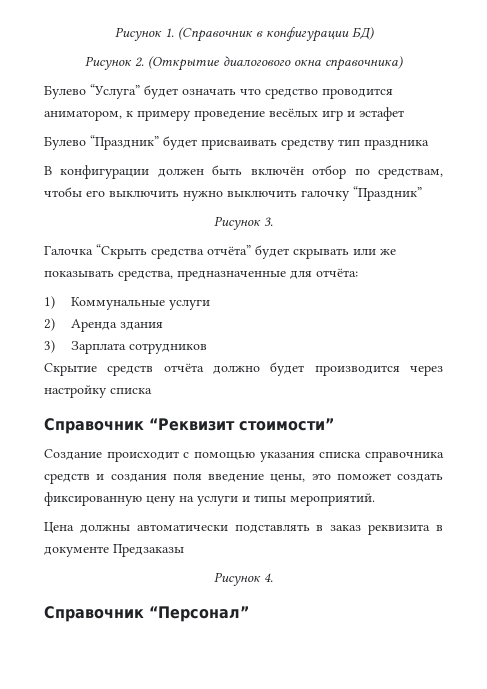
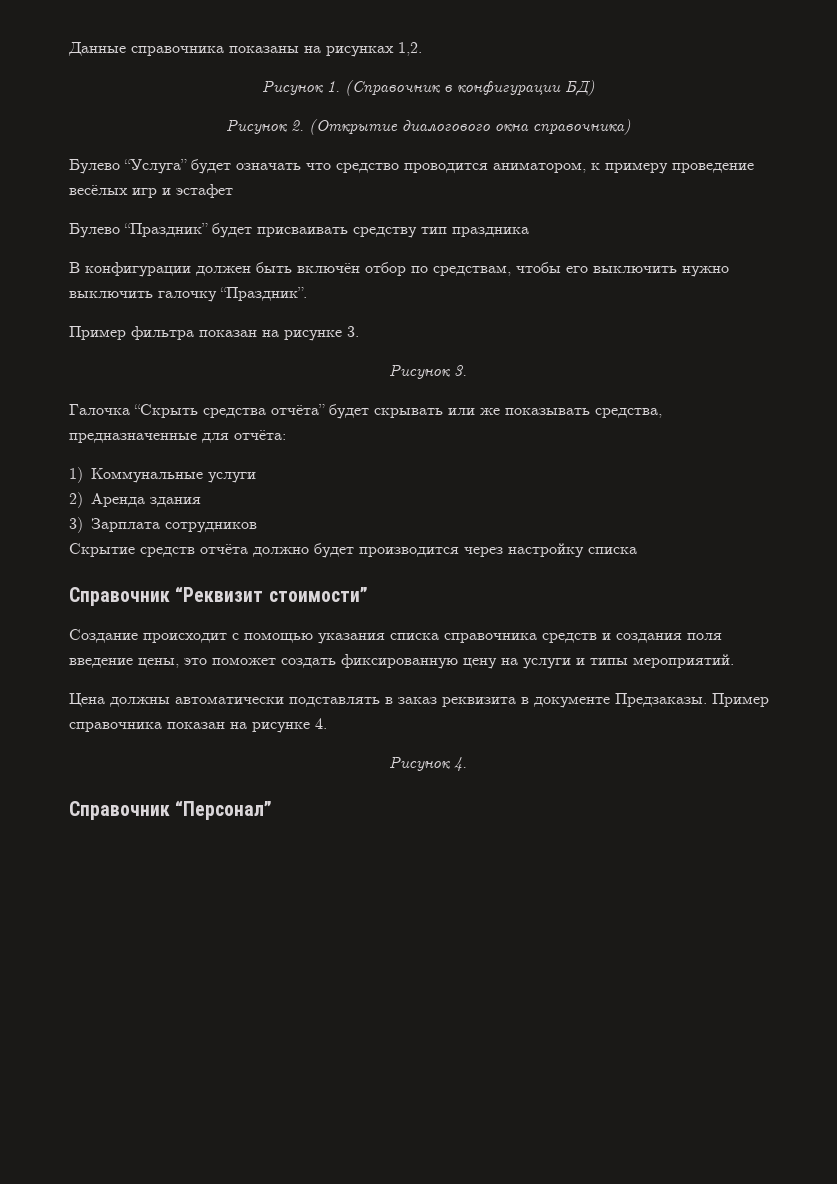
+ Данные справочника показаны на рисунках 1,2.
- В конфигурации должен быть включён отбор по средствам, чтобы его выключить нужно выключить галочку “Праздник”
+ В конфигурации должен быть включён отбор по средствам, чтобы его выключить нужно выключить галочку “Праздник”.
+ Пример фильтра показан на рисунке 3.
- Цена должны автоматически подставлять в заказ реквизита в документе Предзаказы
+ Цена должны автоматически подставлять в заказ реквизита в документе Предзаказы. Пример справочника показан на рисунке 4.

